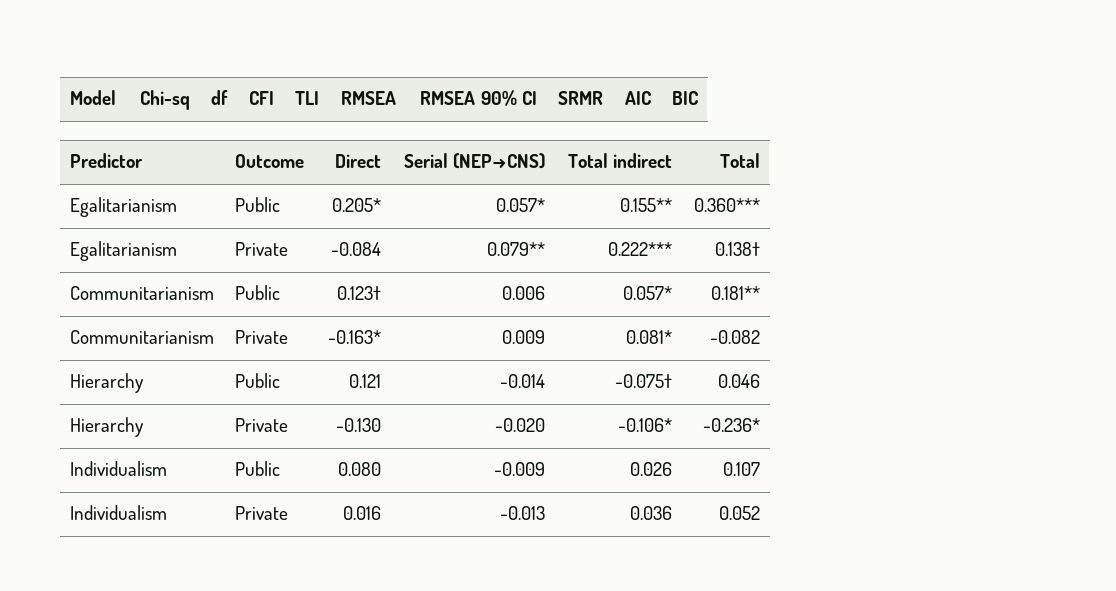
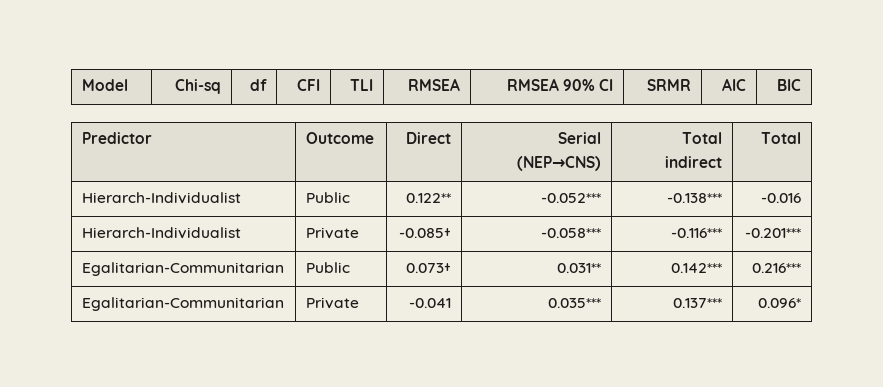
- Egalitarianism | Public | 0.205* | 0.057* | 0.155** | 0.360***
- Egalitarianism | Private | -0.084 | 0.079** | 0.222*** | 0.138†
- Communitarianism | Public | 0.123† | 0.006 | 0.057* | 0.181**
- Communitarianism | Private | -0.163* | 0.009 | 0.081* | -0.082
- Hierarchy | Public | 0.121 | -0.014 | -0.075† | 0.046
- Hierarchy | Private | -0.130 | -0.020 | -0.106* | -0.236*
- Individualism | Public | 0.080 | -0.009 | 0.026 | 0.107
- Individualism | Private | 0.016 | -0.013 | 0.036 | 0.052
+ Hierarch-Individualist | Public | 0.122** | -0.052*** | -0.138*** | -0.016
+ Hierarch-Individualist | Private | -0.085† | -0.058*** | -0.116*** | -0.201***
+ Egalitarian-Communitarian | Public | 0.073† | 0.031** | 0.142*** | 0.216***
+ Egalitarian-Communitarian | Private | -0.041 | 0.035*** | 0.137*** | 0.096*

